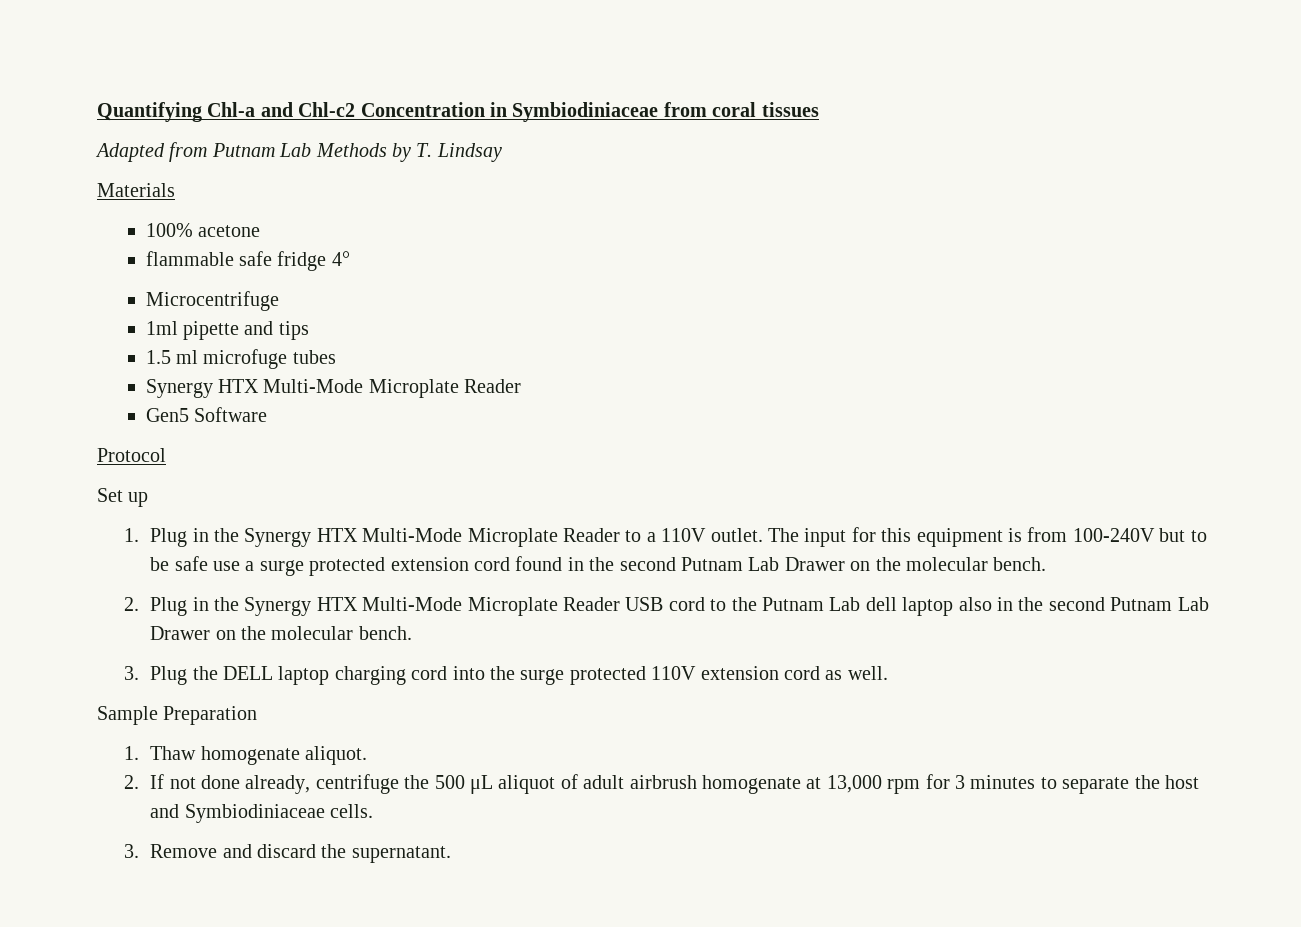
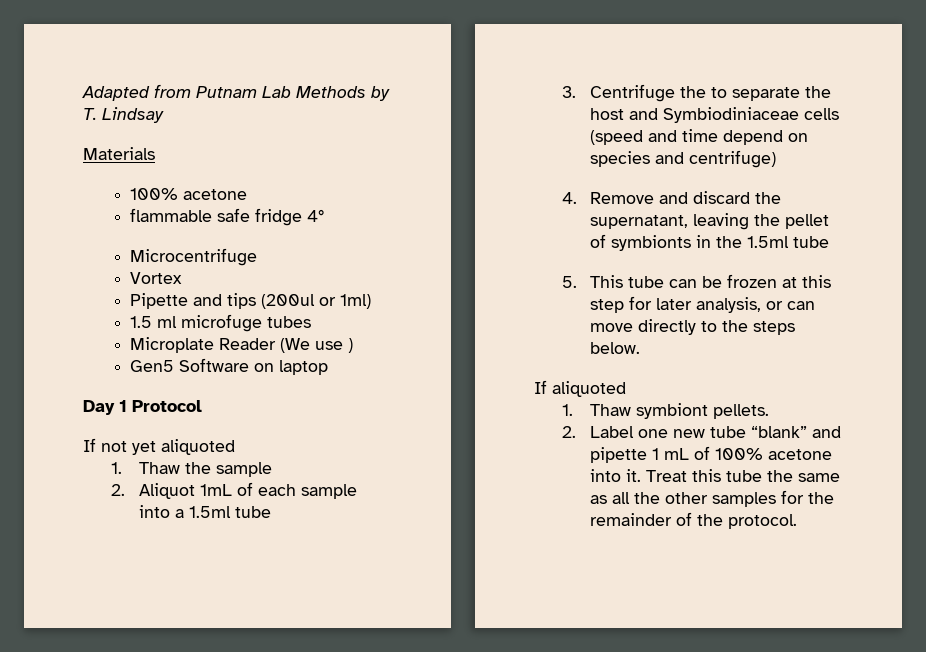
- Quantifying Chl-a and Chl-c2 Concentration in Symbiodiniaceae from coral tissues
- 1ml pipette and tips
+ Vortex
+ Pipette and tips (200ul or 1ml)
  1.5 ml microfuge tubes
- Synergy HTX Multi-Mode Microplate Reader
+ Microplate Reader (We use )
- Gen5 Software
- Protocol
- Set up
- 1. Plug in the Synergy HTX Multi-Mode Microplate Reader to a 110V outlet. The input for this equipment is from 100-240V but to be safe use a surge protected extension cord found in the second Putnam Lab Drawer on the molecular bench.
- 2. Plug in the Synergy HTX Multi-Mode Microplate Reader USB cord to the Putnam Lab dell laptop also in the second Putnam Lab Drawer on the molecular bench.
- 3. Plug the DELL laptop charging cord into the surge protected 110V extension cord as well.
- Sample Preparation
- 1. Thaw homogenate aliquot.
- 2. If not done already, centrifuge the 500 μL aliquot of adult airbrush homogenate at 13,000 rpm for 3 minutes to separate the host and Symbiodiniaceae cells.
- 3. Remove and discard the supernatant.
+ Gen5 Software on laptop
+ Day 1 Protocol
+ If not yet aliquoted
+ 1. Thaw the sample
+ 2. Aliquot 1mL of each sample into a 1.5ml tube
+ 3. Centrifuge the to separate the host and Symbiodiniaceae cells (speed and time depend on species and centrifuge)
+ 4. Remove and discard the supernatant, leaving the pellet of symbionts in the 1.5ml tube
+ 5. This tube can be frozen at this step for later analysis, or can move directly to the steps below.
+ If aliquoted
+ 1. Thaw symbiont pellets.
+ 2. Label one new tube “blank” and pipette 1 mL of 100% acetone into it. Treat this tube the same as all the other samples for the remainder of the protocol.

